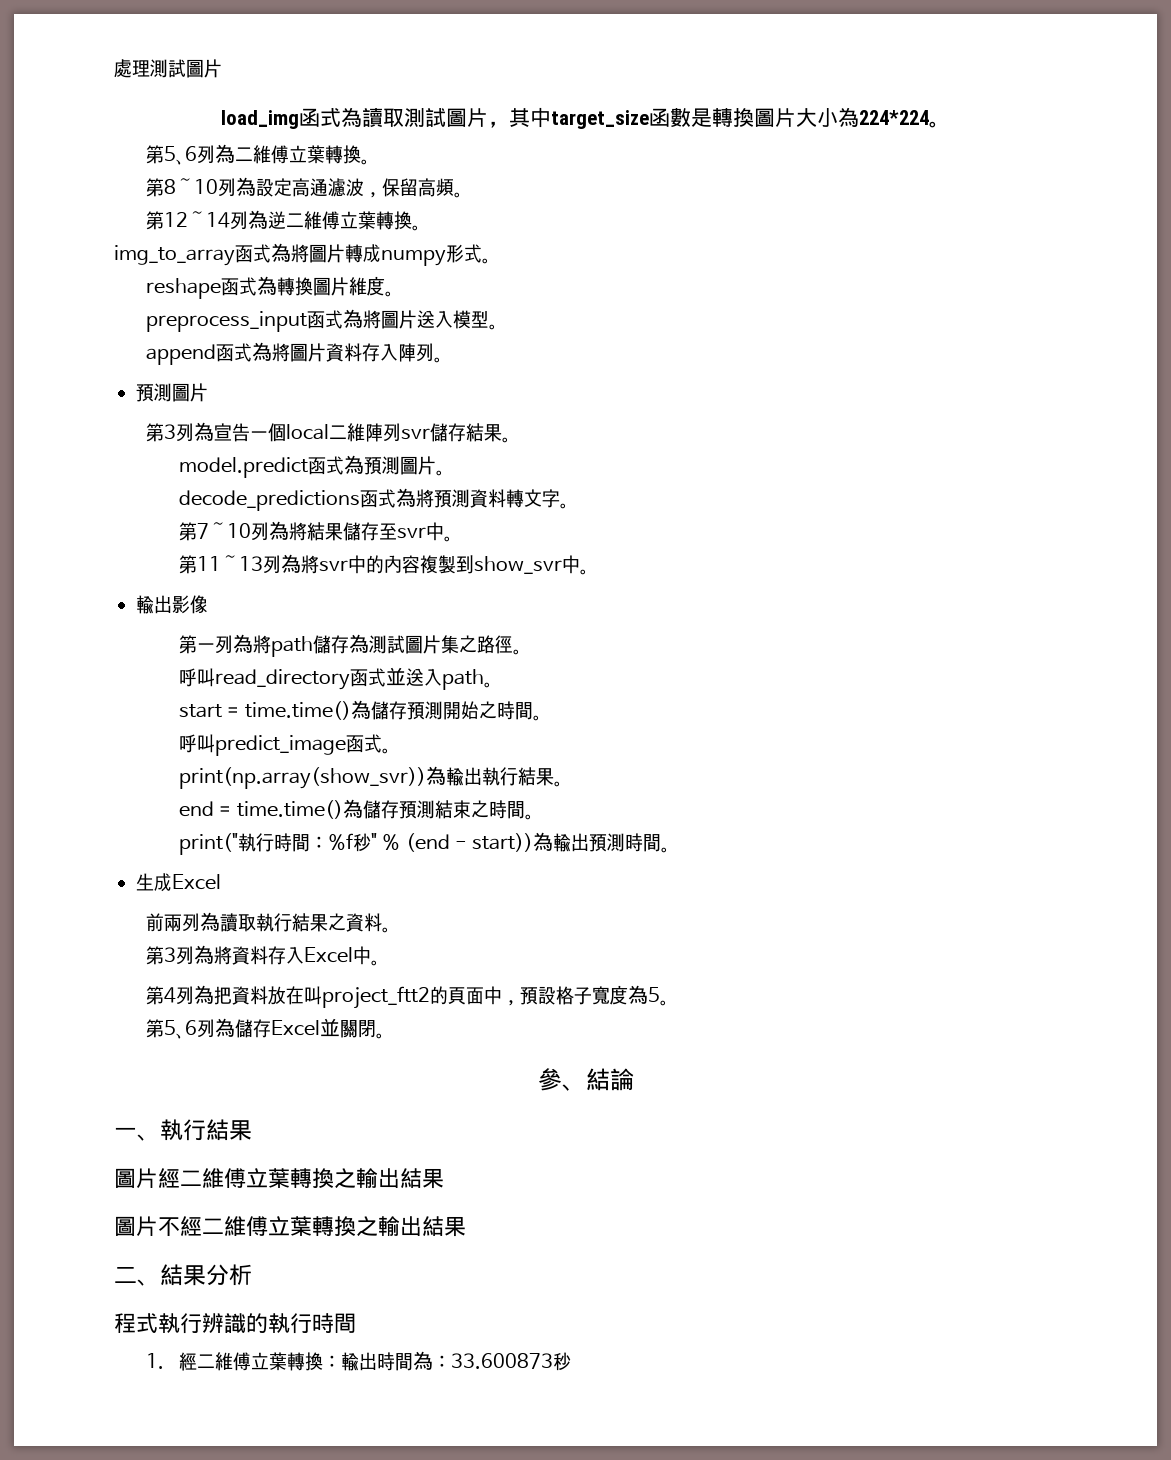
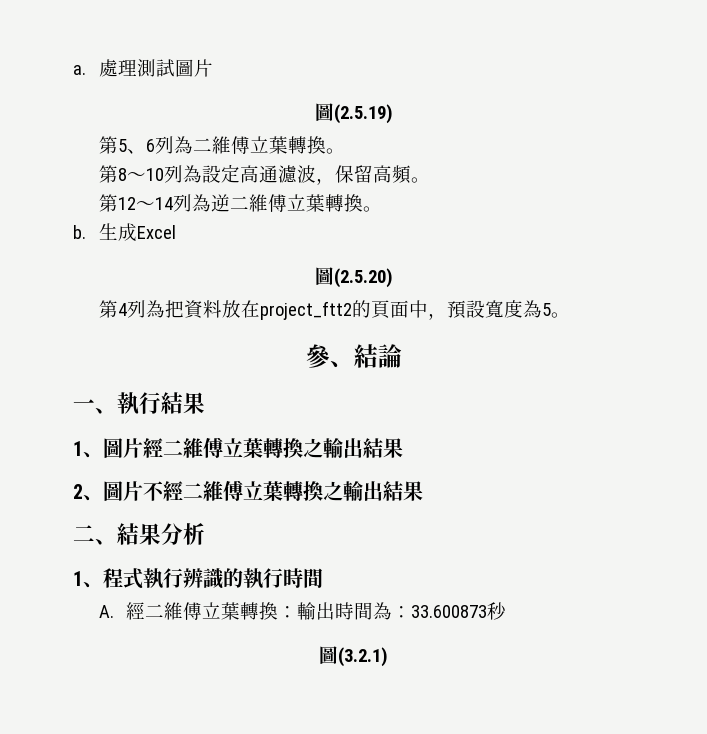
+ a.
- load_img函式為讀取測試圖片，其中target_size函數是轉換圖片大小為224*224。
+ 圖(2.5.19)
- img_to_array函式為將圖片轉成numpy形式。
- reshape函式為轉換圖片維度。
- preprocess_input函式為將圖片送入模型。
- append函式為將圖片資料存入陣列。
- 預測圖片
- 第3列為宣告一個local二維陣列svr儲存結果。
- model.predict函式為預測圖片。
- decode_predictions函式為將預測資料轉文字。
- 第7～10列為將結果儲存至svr中。
- 第11～13列為將svr中的內容複製到show_svr中。
- 輸出影像
- 第一列為將path儲存為測試圖片集之路徑。
- 呼叫read_directory函式並送入path。
- start = time.time()為儲存預測開始之時間。
- 呼叫predict_image函式。
- print(np.array(show_svr))為輸出執行結果。
- end = time.time()為儲存預測結束之時間。
- print("執行時間：%f秒" % (end - start))為輸出預測時間。
- 生成Excel
- 前兩列為讀取執行結果之資料。
- 第3列為將資料存入Excel中。
+ b.生成Excel
+ 圖(2.5.20)
- 第4列為把資料放在叫project_ftt2的頁面中，預設格子寬度為5。
+ 第4列為把資料放在project_ftt2的頁面中，預設寬度為5。
- 第5、6列為儲存Excel並關閉。
- 圖片經二維傅立葉轉換之輸出結果
+ 1、圖片經二維傅立葉轉換之輸出結果
- 圖片不經二維傅立葉轉換之輸出結果
+ 2、圖片不經二維傅立葉轉換之輸出結果
- 程式執行辨識的執行時間
+ 1、程式執行辨識的執行時間
- 1.經二維傅立葉轉換：輸出時間為：33.600873秒
+ A.經二維傅立葉轉換：輸出時間為：33.600873秒
+ 圖(3.2.1)

